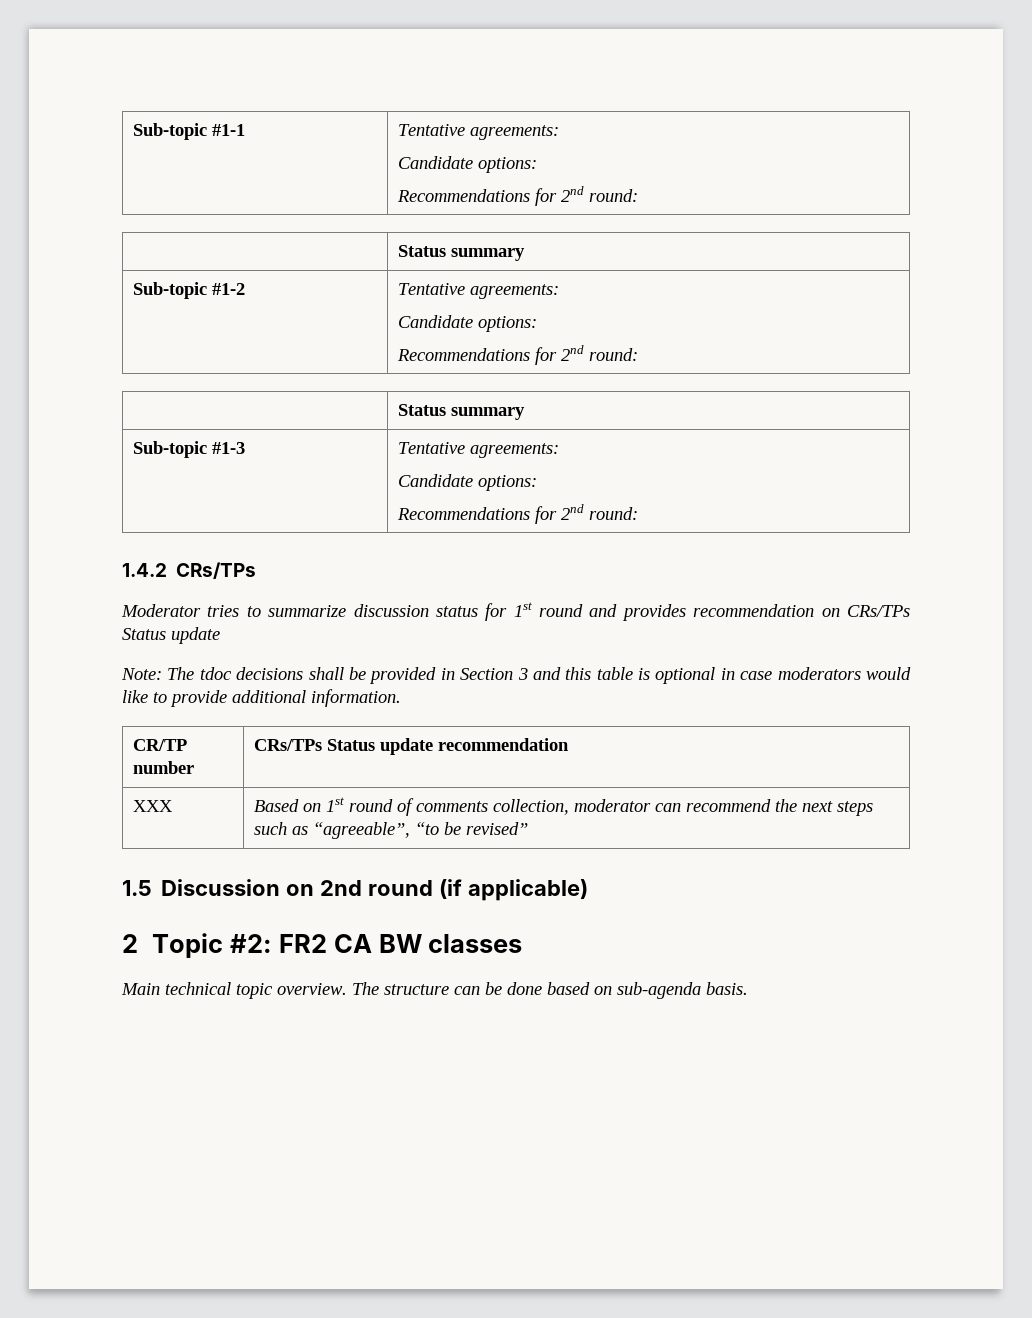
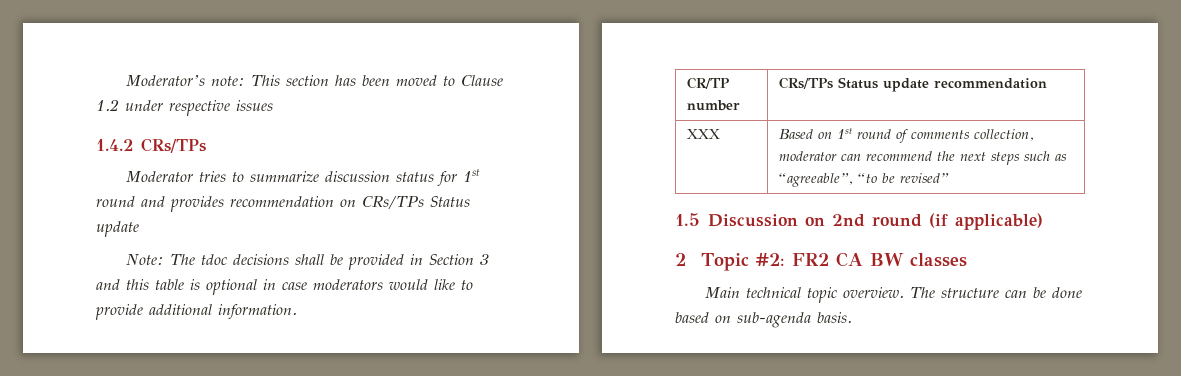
- Sub-topic #1-1 | Tentative agreements:
- Candidate options:
- Recommendations for 2nd round:
- | Status summary
- Sub-topic #1-2 | Tentative agreements:
- Candidate options:
- Recommendations for 2nd round:
- | Status summary
- Sub-topic #1-3 | Tentative agreements:
- Candidate options:
- Recommendations for 2nd round:
+ Moderator’s note: This section has been moved to Clause 1.2 under respective issues

